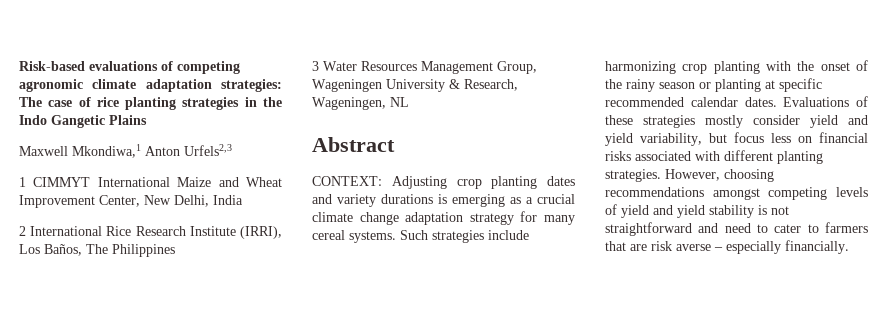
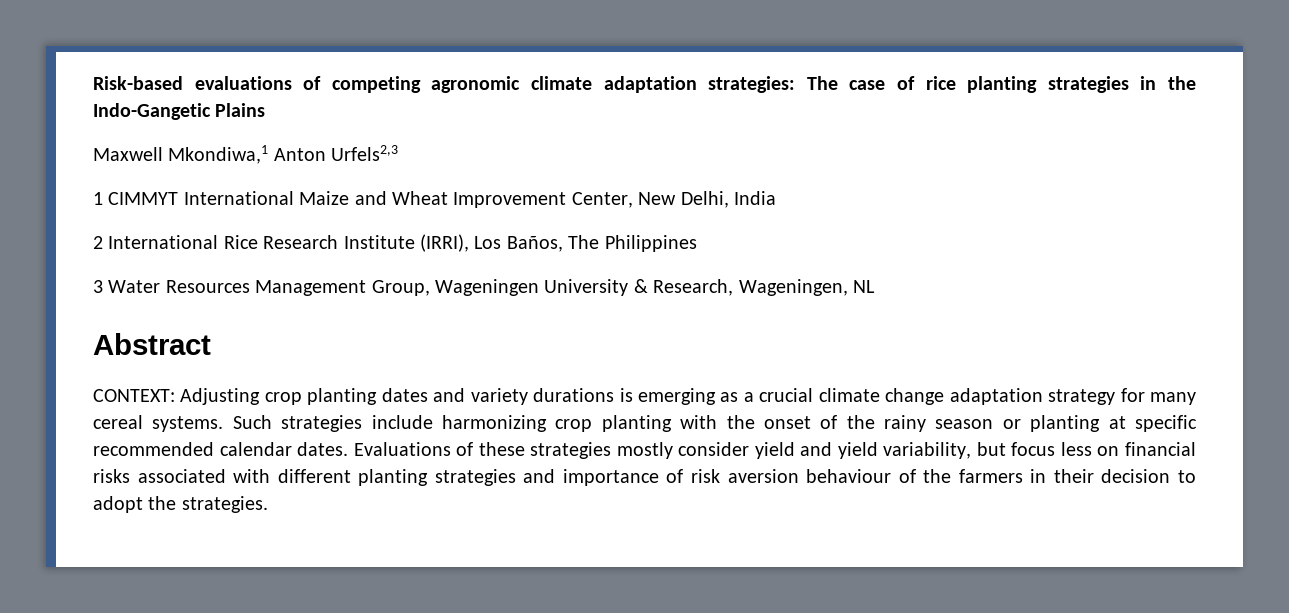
- Risk-based evaluations of competing agronomic climate adaptation strategies: The case of rice planting strategies in the Indo Gangetic Plains
+ Risk-based evaluations of competing agronomic climate adaptation strategies: The case of rice planting strategies in the Indo-Gangetic Plains
- Evaluations of these strategies mostly consider yield and yield variability, but focus less on financial risks associated with different planting strategies. However, choosing recommendations amongst competing levels of yield and yield stability is not straightforward and need to cater to farmers that are risk averse – especially financially.
+ Evaluations of these strategies mostly consider yield and yield variability, but focus less on financial risks associated with different planting strategies and importance of risk aversion behaviour of the farmers in their decision to adopt the strategies.

